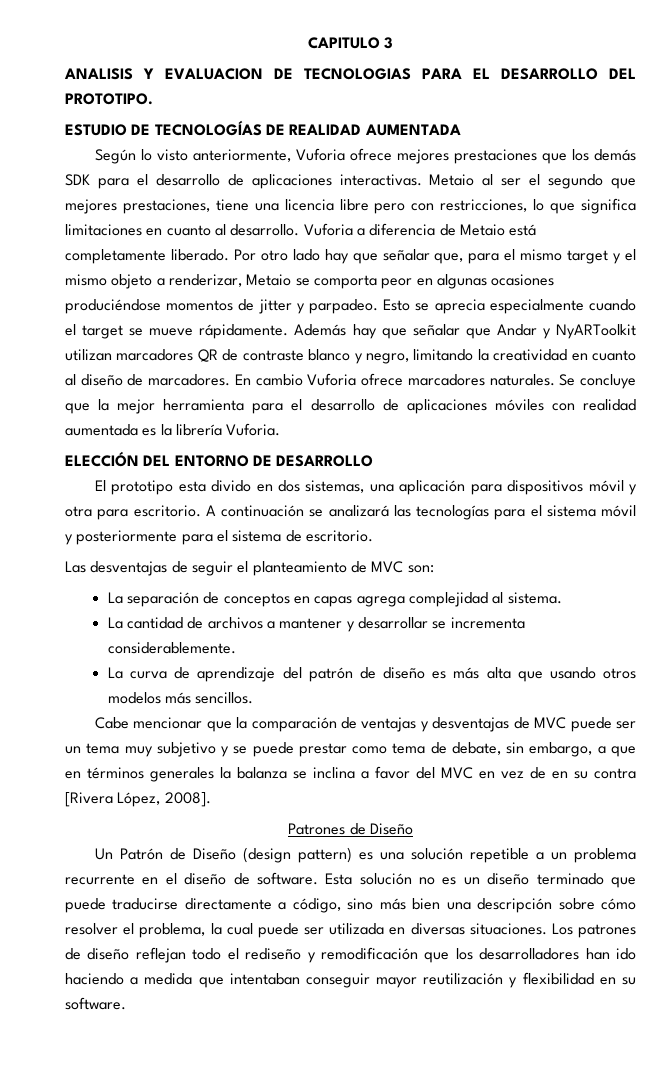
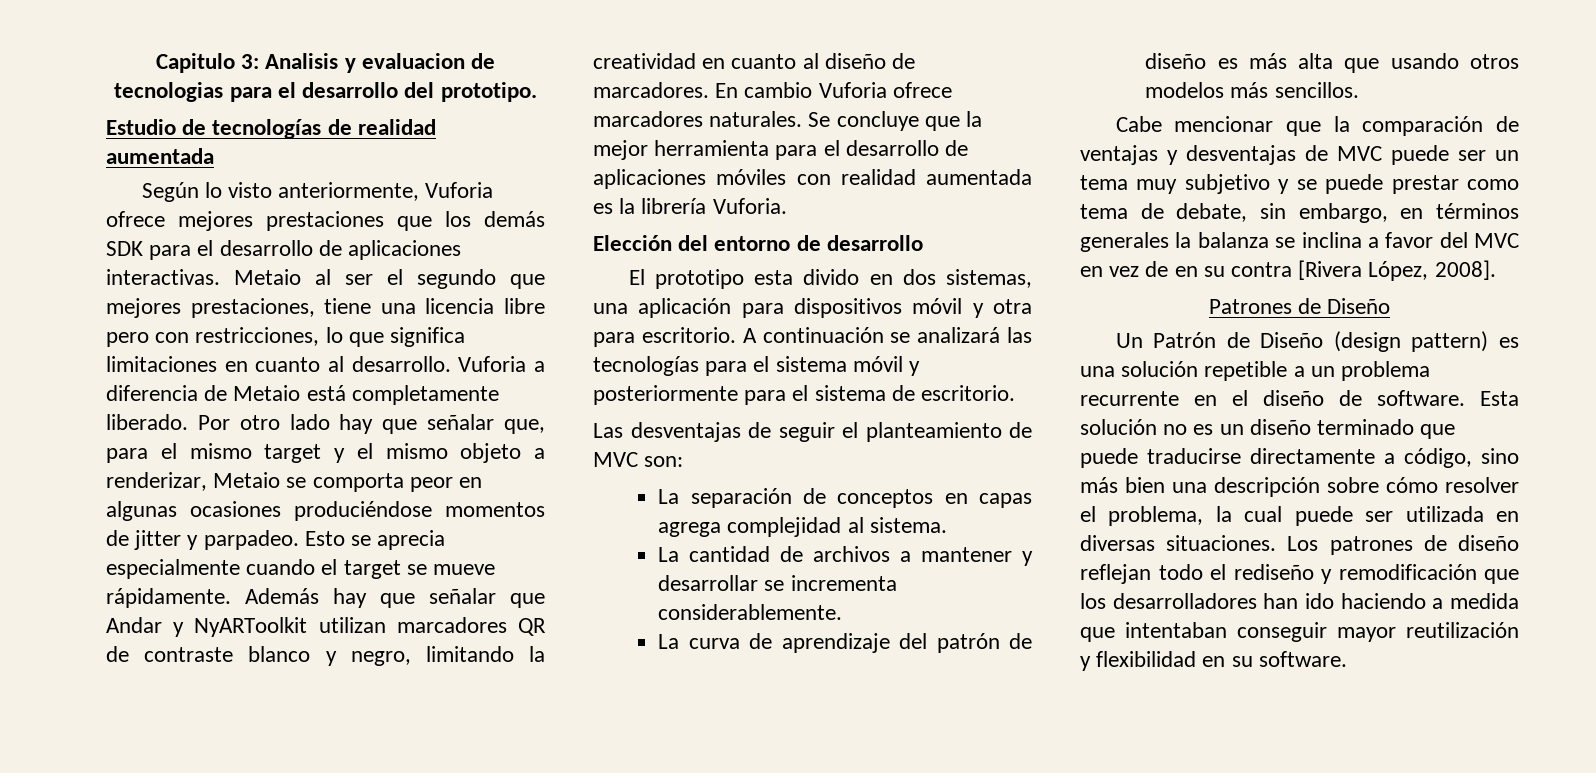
- CAPITULO 3
- ANALISIS Y EVALUACION DE TECNOLOGIAS PARA EL DESARROLLO DEL PROTOTIPO.
- ESTUDIO DE TECNOLOGÍAS DE REALIDAD AUMENTADA
+ Capitulo 3: Analisis y evaluacion de tecnologias para el desarrollo del prototipo.
+ Estudio de tecnologías de realidad aumentada
- ELECCIÓN DEL ENTORNO DE DESARROLLO
+ Elección del entorno de desarrollo
- Cabe mencionar que la comparación de ventajas y desventajas de MVC puede ser un tema muy subjetivo y se puede prestar como tema de debate, sin embargo, a que en términos generales la balanza se inclina a favor del MVC en vez de en su contra [Rivera López, 2008].
+ Cabe mencionar que la comparación de ventajas y desventajas de MVC puede ser un tema muy subjetivo y se puede prestar como tema de debate, sin embargo, en términos generales la balanza se inclina a favor del MVC en vez de en su contra [Rivera López, 2008].

